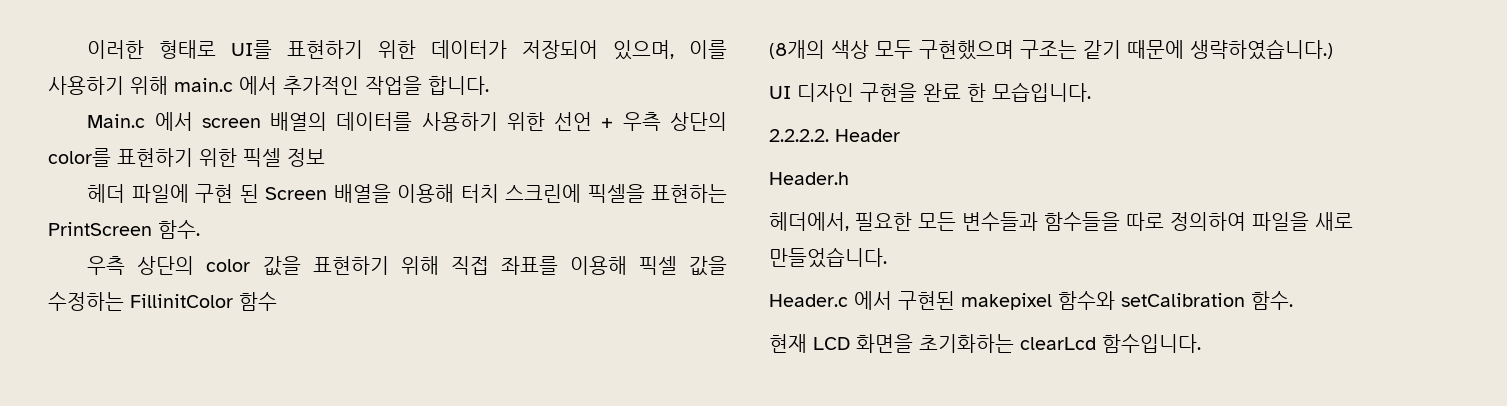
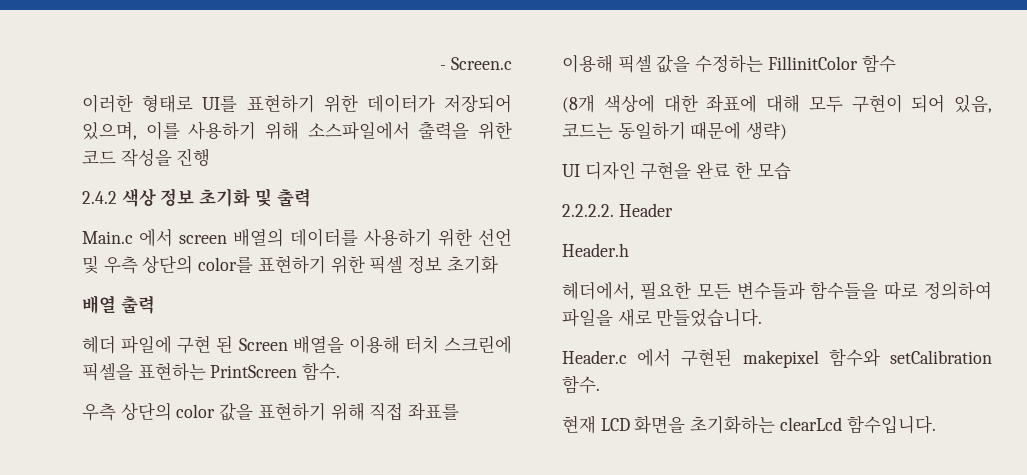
+ - Screen.c
- 이러한 형태로 UI를 표현하기 위한 데이터가 저장되어 있으며, 이를 사용하기 위해 main.c 에서 추가적인 작업을 합니다.
+ 이러한 형태로 UI를 표현하기 위한 데이터가 저장되어 있으며, 이를 사용하기 위해 소스파일에서 출력을 위한 코드 작성을 진행
+ 2.4.2 색상 정보 초기화 및 출력
- Main.c 에서 screen 배열의 데이터를 사용하기 위한 선언 + 우측 상단의 color를 표현하기 위한 픽셀 정보
+ Main.c 에서 screen 배열의 데이터를 사용하기 위한 선언 및 우측 상단의 color를 표현하기 위한 픽셀 정보 초기화
+ 배열 출력
- (8개의 색상 모두 구현했으며 구조는 같기 때문에 생략하였습니다.)
+ (8개 색상에 대한 좌표에 대해 모두 구현이 되어 있음, 코드는 동일하기 때문에 생략)
- UI 디자인 구현을 완료 한 모습입니다.
+ UI 디자인 구현을 완료 한 모습

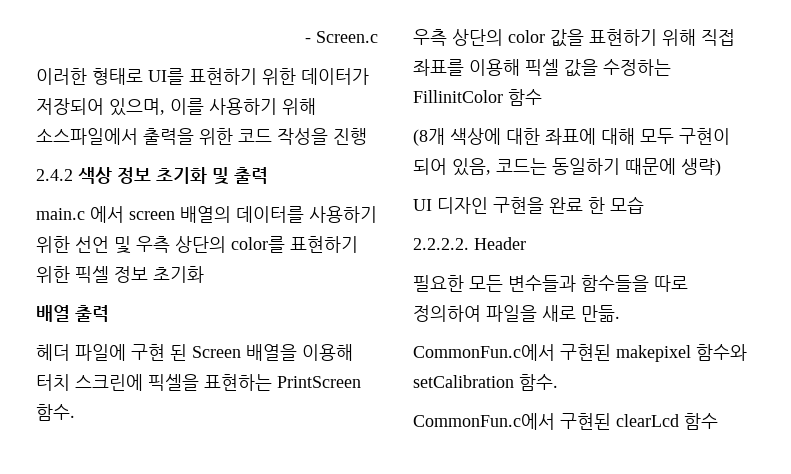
- Main.c 에서 screen 배열의 데이터를 사용하기 위한 선언 및 우측 상단의 color를 표현하기 위한 픽셀 정보 초기화
+ main.c 에서 screen 배열의 데이터를 사용하기 위한 선언 및 우측 상단의 color를 표현하기 위한 픽셀 정보 초기화
- Header.h
- 헤더에서, 필요한 모든 변수들과 함수들을 따로 정의하여 파일을 새로 만들었습니다.
- Header.c 에서 구현된 makepixel 함수와 setCalibration 함수.
+ 필요한 모든 변수들과 함수들을 따로 정의하여 파일을 새로 만듦.
+ CommonFun.c에서 구현된 makepixel 함수와 setCalibration 함수.
- 현재 LCD 화면을 초기화하는 clearLcd 함수입니다.
+ CommonFun.c에서 구현된 clearLcd 함수

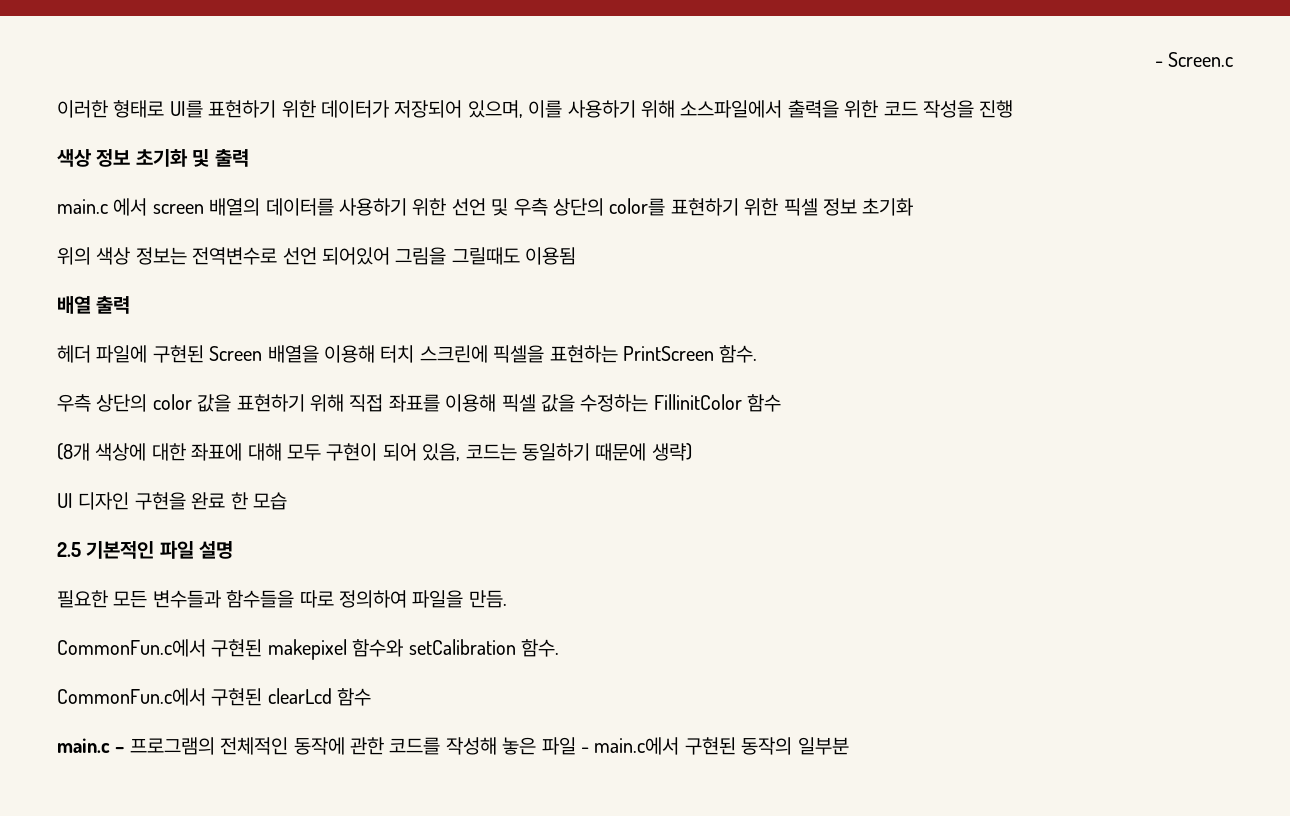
- 2.4.2 색상 정보 초기화 및 출력
+ 색상 정보 초기화 및 출력
+ 위의 색상 정보는 전역변수로 선언 되어있어 그림을 그릴때도 이용됨
- 헤더 파일에 구현 된 Screen 배열을 이용해 터치 스크린에 픽셀을 표현하는 PrintScreen 함수.
+ 헤더 파일에 구현된 Screen 배열을 이용해 터치 스크린에 픽셀을 표현하는 PrintScreen 함수.
- 2.2.2.2. Header
+ 2.5 기본적인 파일 설명
- 필요한 모든 변수들과 함수들을 따로 정의하여 파일을 새로 만듦.
+ 필요한 모든 변수들과 함수들을 따로 정의하여 파일을 만듬.
+ main.c – 프로그램의 전체적인 동작에 관한 코드를 작성해 놓은 파일 - main.c에서 구현된 동작의 일부분

